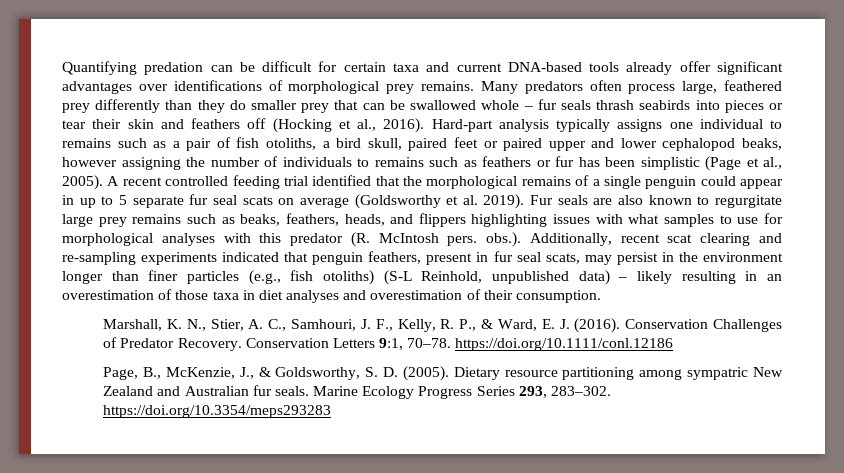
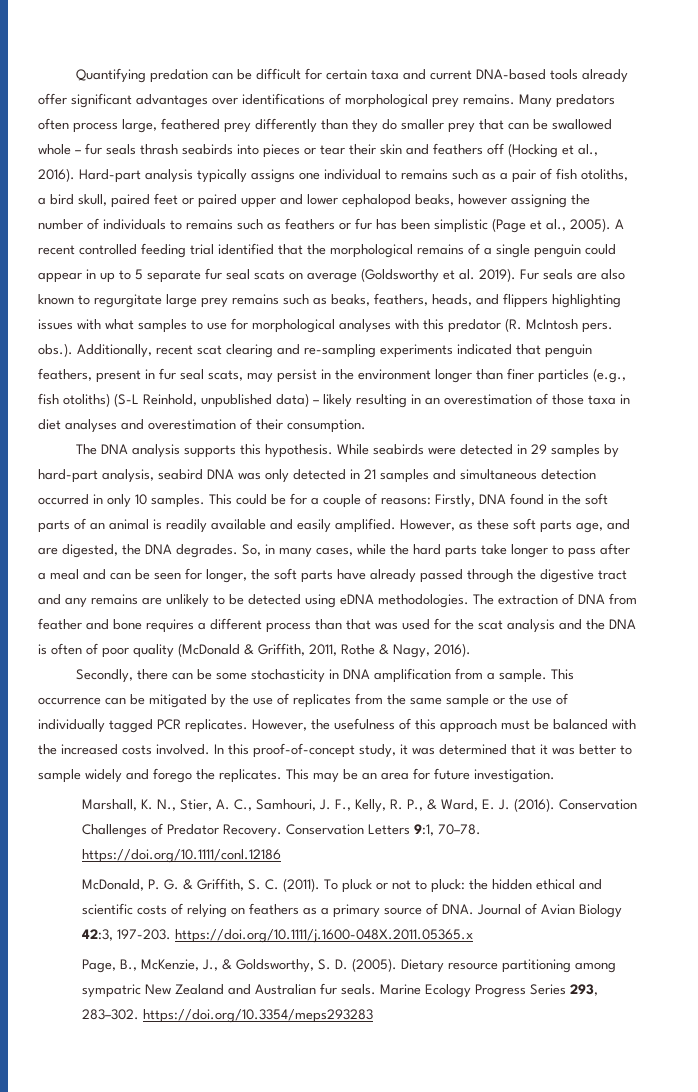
+ The DNA analysis supports this hypothesis. While seabirds were detected in 29 samples by hard-part analysis, seabird DNA was only detected in 21 samples and simultaneous detection occurred in only 10 samples. This could be for a couple of reasons: Firstly, DNA found in the soft parts of an animal is readily available and easily amplified. However, as these soft parts age, and are digested, the DNA degrades. So, in many cases, while the hard parts take longer to pass after a meal and can be seen for longer, the soft parts have already passed through the digestive tract and any remains are unlikely to be detected using eDNA methodologies. The extraction of DNA from feather and bone requires a different process than that was used for the scat analysis and the DNA is often of poor quality (McDonald & Griffith, 2011, Rothe & Nagy, 2016).
+ Secondly, there can be some stochasticity in DNA amplification from a sample. This occurrence can be mitigated by the use of replicates from the same sample or the use of individually tagged PCR replicates. However, the usefulness of this approach must be balanced with the increased costs involved. In this proof-of-concept study, it was determined that it was better to sample widely and forego the replicates. This may be an area for future investigation.
+ McDonald, P. G. & Griffith, S. C. (2011). To pluck or not to pluck: the hidden ethical and scientific costs of relying on feathers as a primary source of DNA. Journal of Avian Biology 42:3, 197-203. https://doi.org/10.1111/j.1600-048X.2011.05365.x

